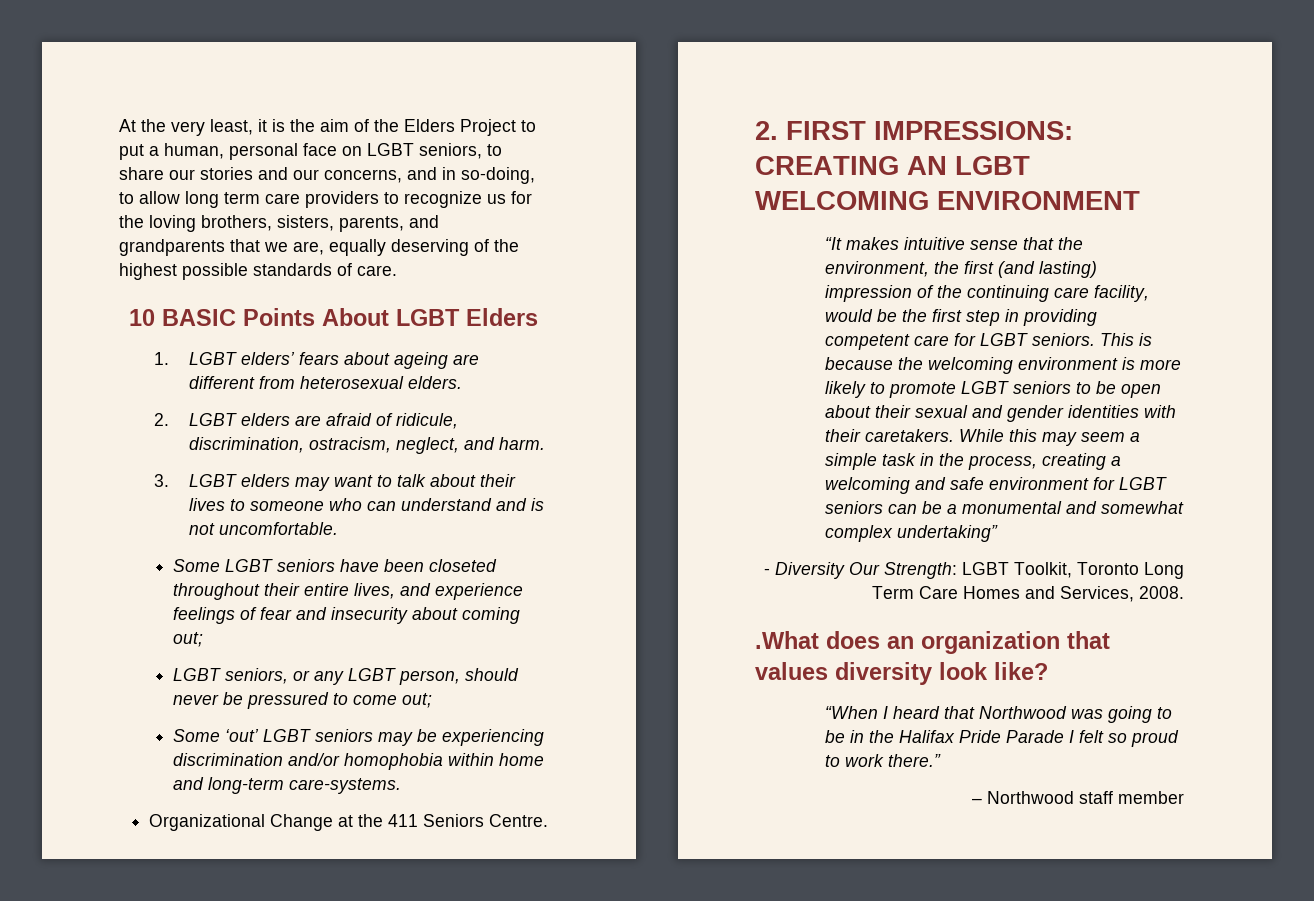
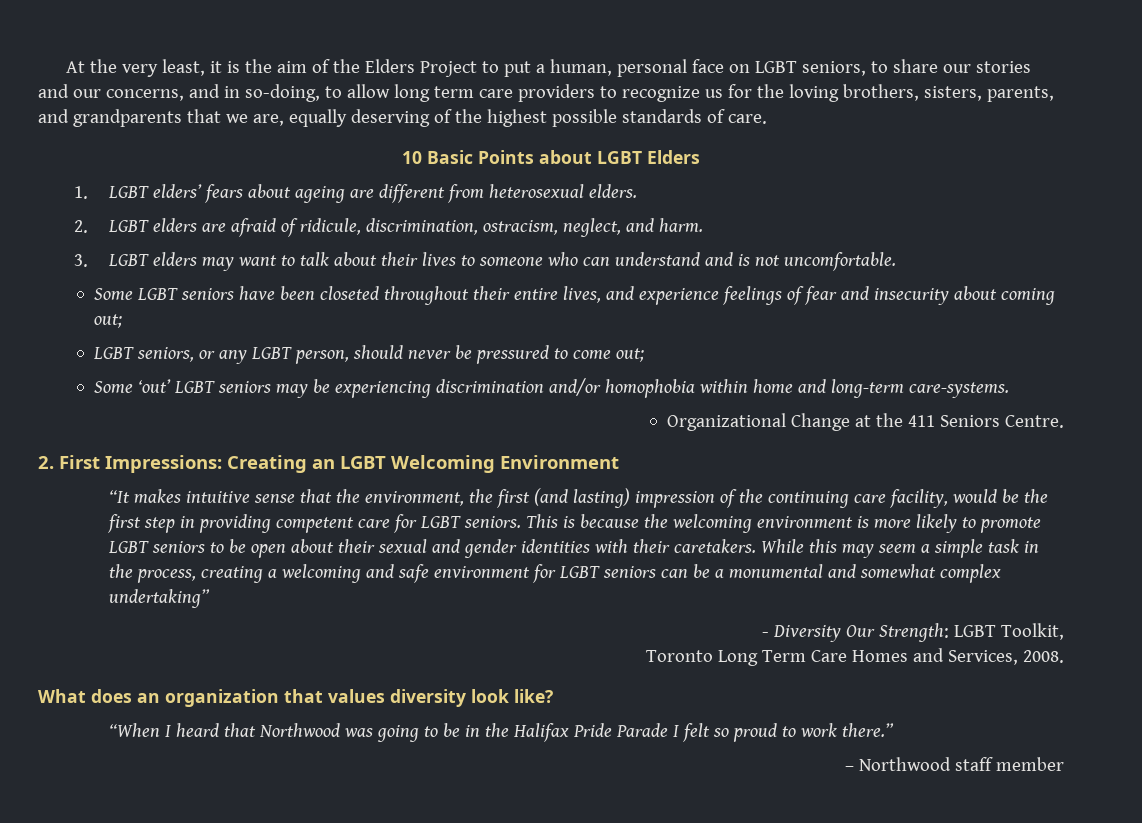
- 10 BASIC Points About LGBT Elders
+ 10 Basic Points about LGBT Elders
- 2. FIRST IMPRESSIONS: CREATING AN LGBT WELCOMING ENVIRONMENT
+ 2. First Impressions: Creating an LGBT Welcoming Environment
- - Diversity Our Strength: LGBT Toolkit, Toronto Long Term Care Homes and Services, 2008.
+ - Diversity Our Strength: LGBT Toolkit,
+ Toronto Long Term Care Homes and Services, 2008.
- .What does an organization that values diversity look like?
+ What does an organization that values diversity look like?

